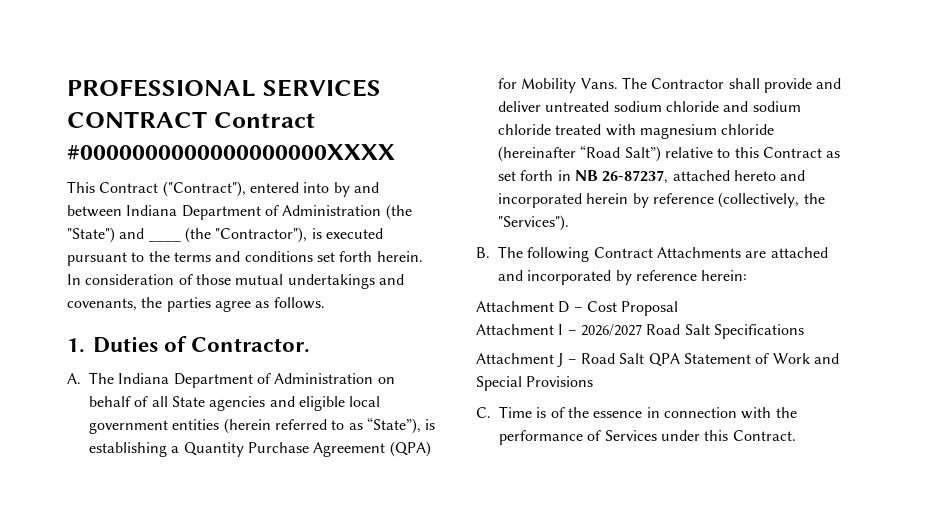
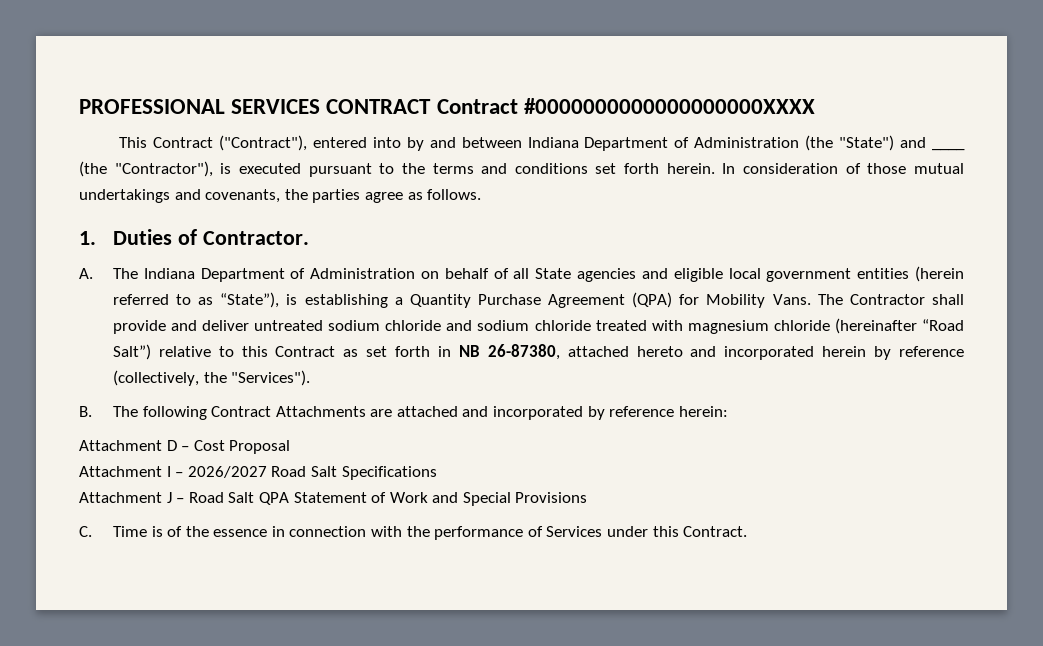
- The Contractor shall provide and deliver untreated sodium chloride and sodium chloride treated with magnesium chloride (hereinafter “Road Salt”) relative to this Contract as set forth in NB 26-87237, attached hereto and incorporated herein by reference (collectively, the "Services").
+ The Contractor shall provide and deliver untreated sodium chloride and sodium chloride treated with magnesium chloride (hereinafter “Road Salt”) relative to this Contract as set forth in NB 26-87380, attached hereto and incorporated herein by reference (collectively, the "Services").

